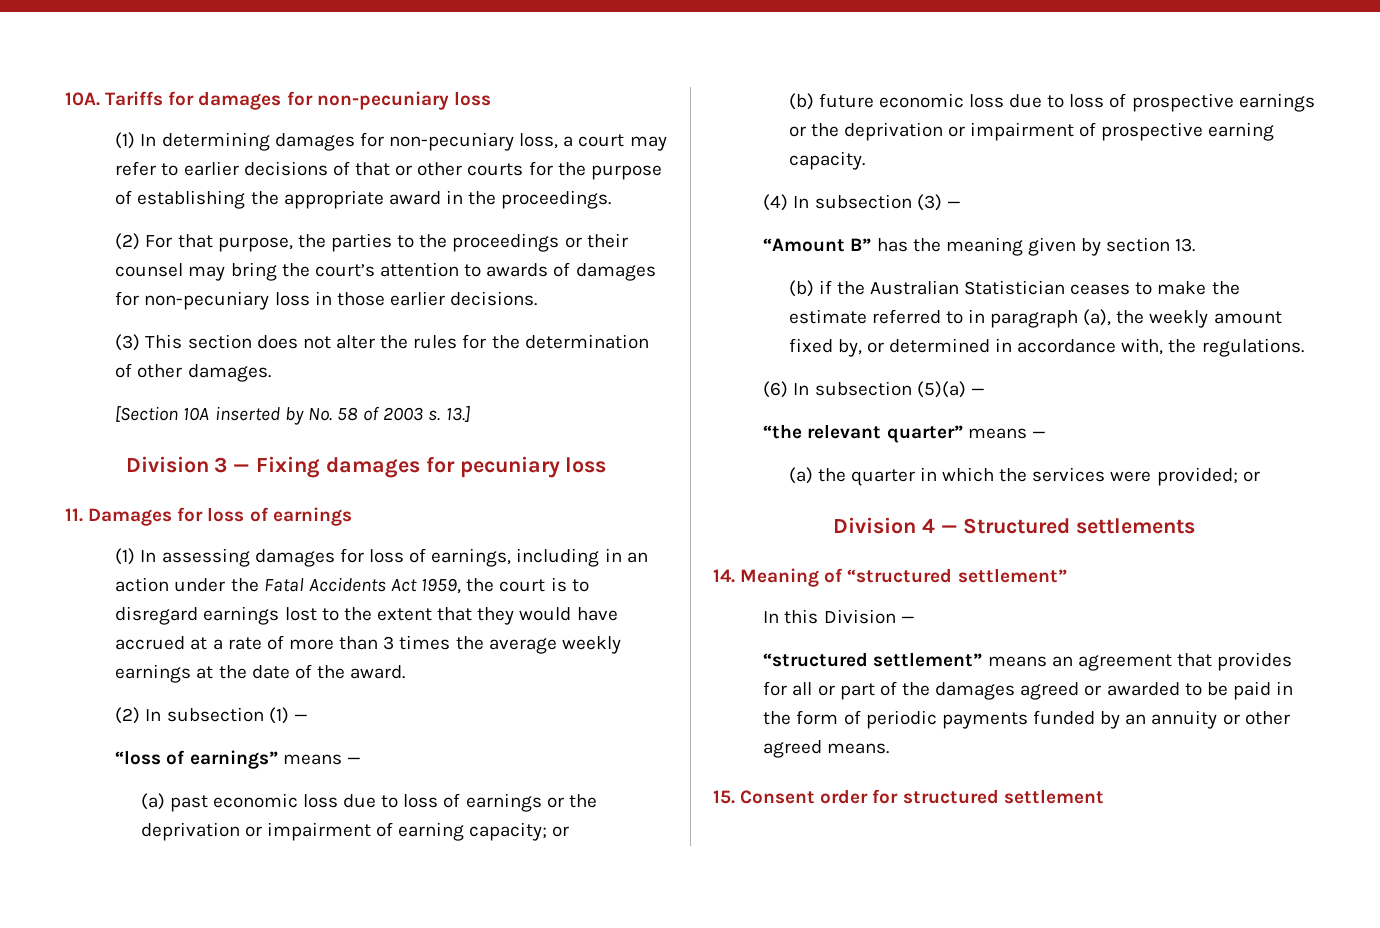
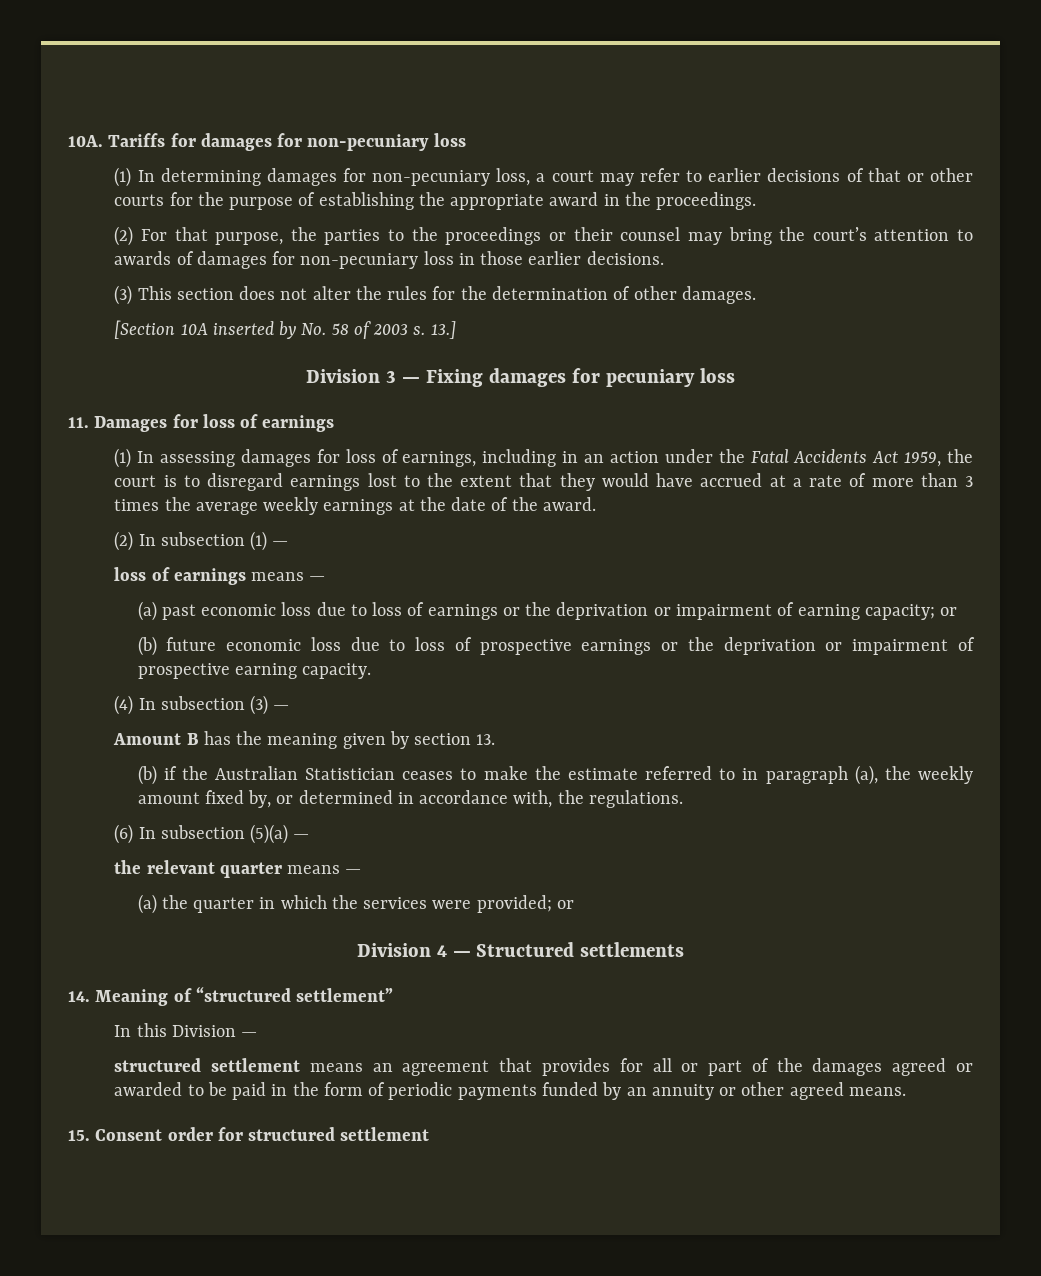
- “loss of earnings” means —
+ loss of earnings means —
- “Amount B” has the meaning given by section 13.
+ Amount B has the meaning given by section 13.
- “the relevant quarter” means —
+ the relevant quarter means —
- “structured settlement” means an agreement that provides for all or part of the damages agreed or awarded to be paid in the form of periodic payments funded by an annuity or other agreed means.
+ structured settlement means an agreement that provides for all or part of the damages agreed or awarded to be paid in the form of periodic payments funded by an annuity or other agreed means.

